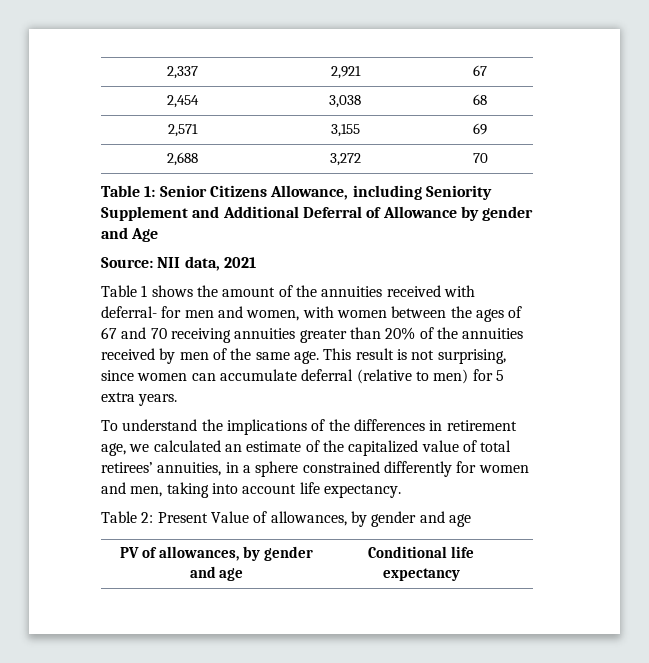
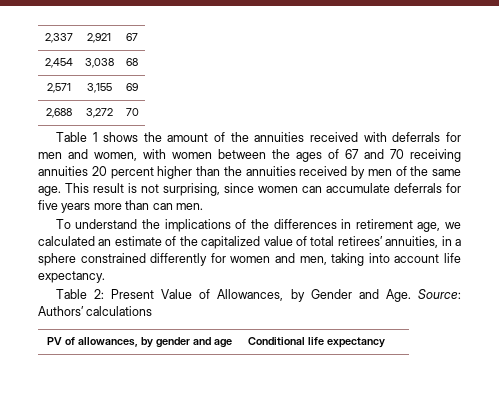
- Table 1: Senior Citizens Allowance, including Seniority Supplement and Additional Deferral of Allowance by gender and Age
- Source: NII data, 2021
- Table 1 shows the amount of the annuities received with deferral- for men and women, with women between the ages of 67 and 70 receiving annuities greater than 20% of the annuities received by men of the same age.
+ Table 1 shows the amount of the annuities received with deferrals for men and women, with women between the ages of 67 and 70 receiving annuities 20 percent higher than the annuities received by men of the same age.
- This result is not surprising, since women can accumulate deferral (relative to men) for 5 extra years.
+ This result is not surprising, since women can accumulate deferrals for five years more than can men.
- Table 2: Present Value of allowances, by gender and age
+ Table 2: Present Value of Allowances, by Gender and Age. Source: Authors’ calculations

